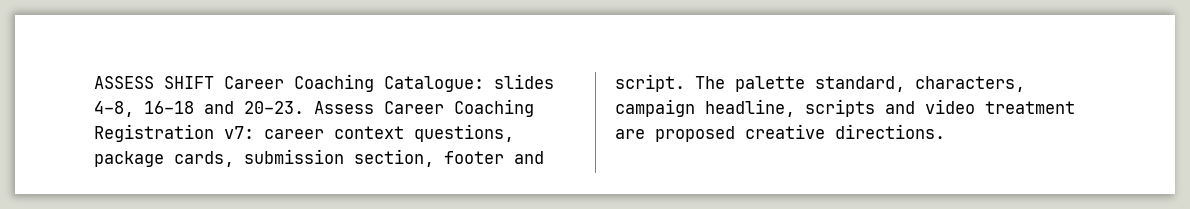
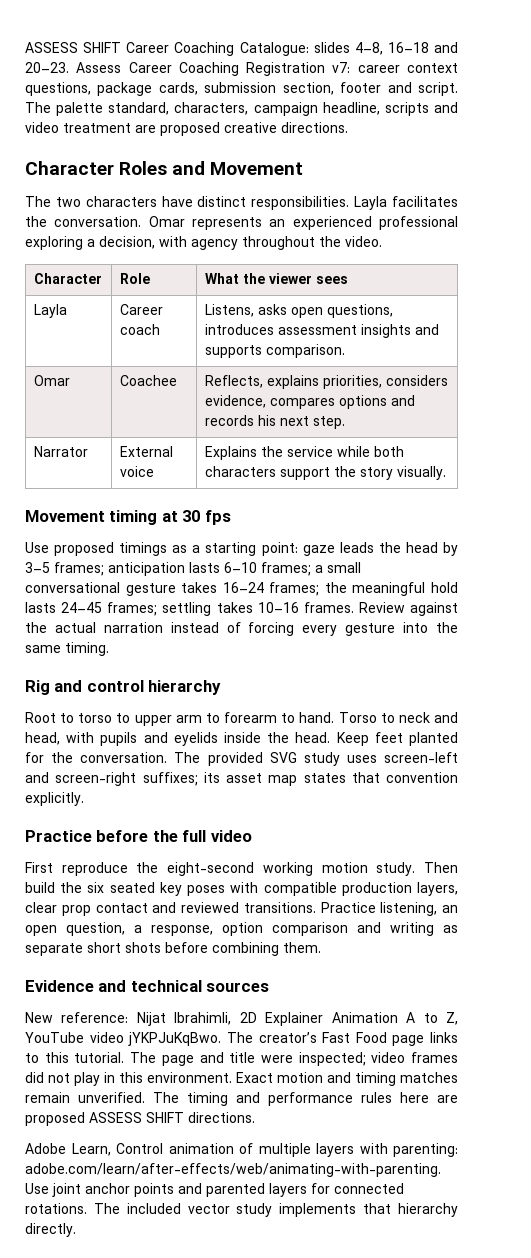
+ Character Roles and Movement
+ The two characters have distinct responsibilities. Layla facilitates the conversation. Omar represents an experienced professional exploring a decision, with agency throughout the video.
+ Character | Role | What the viewer sees
+ Layla | Career coach | Listens, asks open questions, introduces assessment insights and supports comparison.
+ Omar | Coachee | Reflects, explains priorities, considers evidence, compares options and records his next step.
+ Narrator | External voice | Explains the service while both characters support the story visually.
+ Movement timing at 30 fps
+ Use proposed timings as a starting point: gaze leads the head by 3–5 frames; anticipation lasts 6–10 frames; a small conversational gesture takes 16–24 frames; the meaningful hold lasts 24–45 frames; settling takes 10–16 frames. Review against the actual narration instead of forcing every gesture into the same timing.
+ Rig and control hierarchy
+ Root to torso to upper arm to forearm to hand. Torso to neck and head, with pupils and eyelids inside the head. Keep feet planted for the conversation. The provided SVG study uses screen-left and screen-right suffixes; its asset map states that convention explicitly.
+ Practice before the full video
+ First reproduce the eight-second working motion study. Then build the six seated key poses with compatible production layers, clear prop contact and reviewed transitions. Practice listening, an open question, a response, option comparison and writing as separate short shots before combining them.
+ Evidence and technical sources
+ New reference: Nijat Ibrahimli, 2D Explainer Animation A to Z, YouTube video jYKPJuKqBwo. The creator’s Fast Food page links to this tutorial. The page and title were inspected; video frames did not play in this environment. Exact motion and timing matches remain unverified. The timing and performance rules here are proposed ASSESS SHIFT directions.
+ Adobe Learn, Control animation of multiple layers with parenting: adobe.com/learn/after-effects/web/animating-with-parenting. Use joint anchor points and parented layers for connected rotations. The included vector study implements that hierarchy directly.

